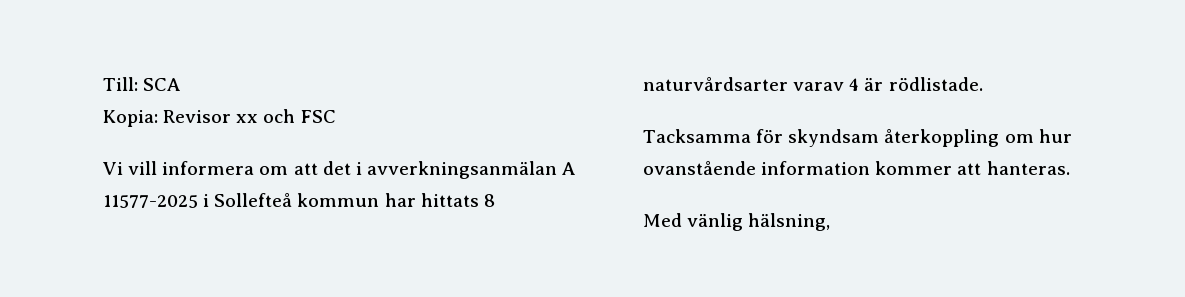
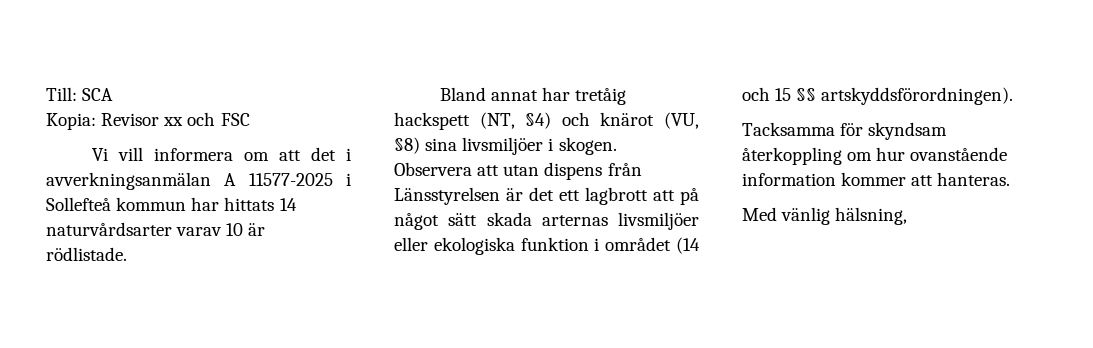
- Vi vill informera om att det i avverkningsanmälan A 11577-2025 i Sollefteå kommun har hittats 8 naturvårdsarter varav 4 är rödlistade.
+ Vi vill informera om att det i avverkningsanmälan A 11577-2025 i Sollefteå kommun har hittats 14 naturvårdsarter varav 10 är rödlistade.
+ Bland annat har tretåig hackspett (NT, §4) och knärot (VU, §8) sina livsmiljöer i skogen. Observera att utan dispens från Länsstyrelsen är det ett lagbrott att på något sätt skada arternas livsmiljöer eller ekologiska funktion i området (14 och 15 §§ artskyddsförordningen).

